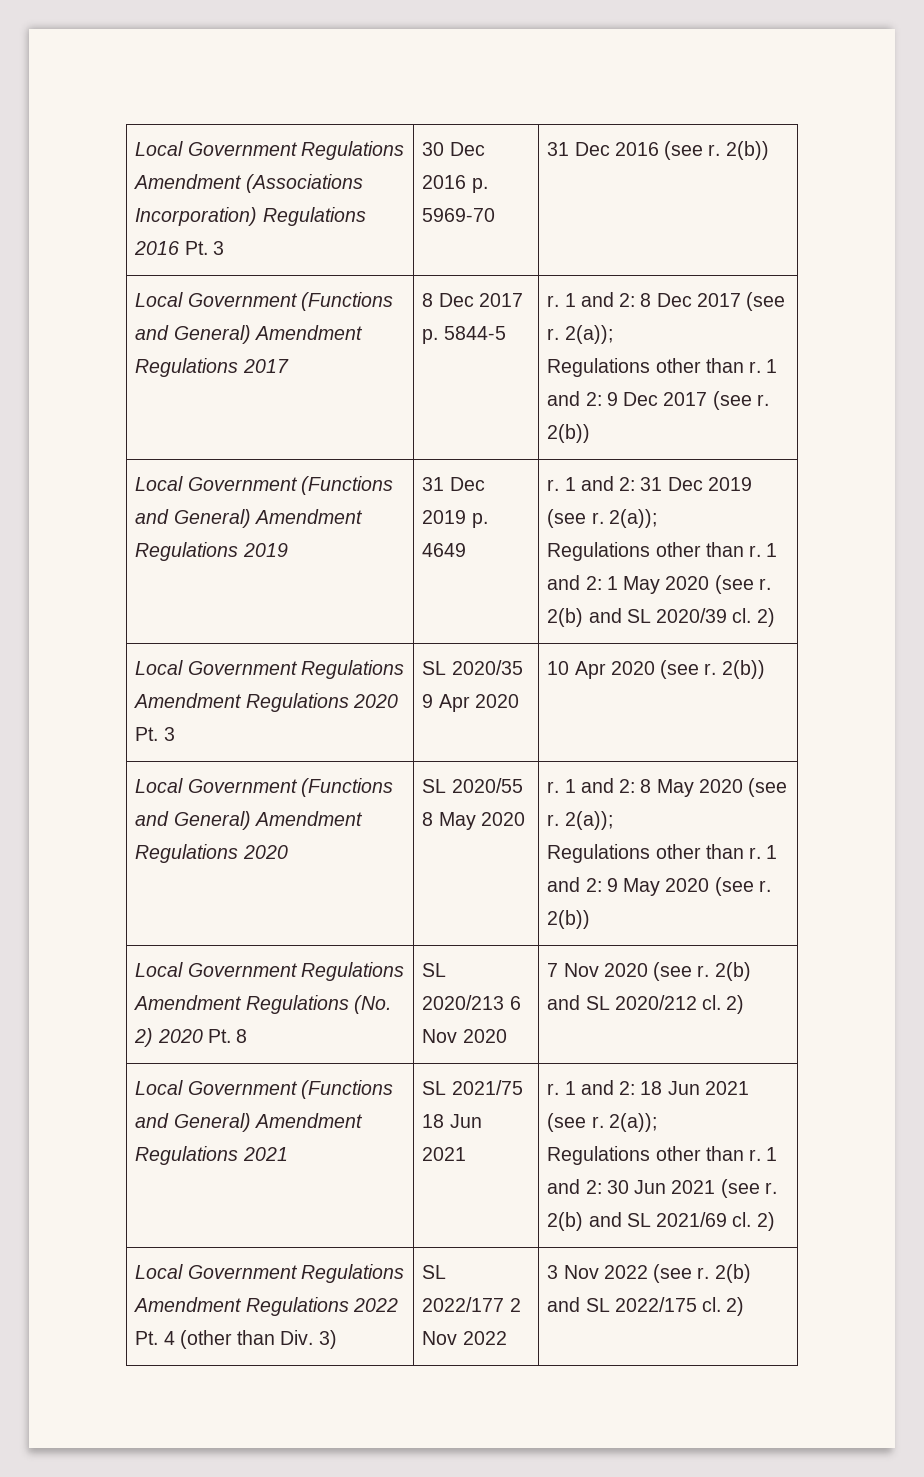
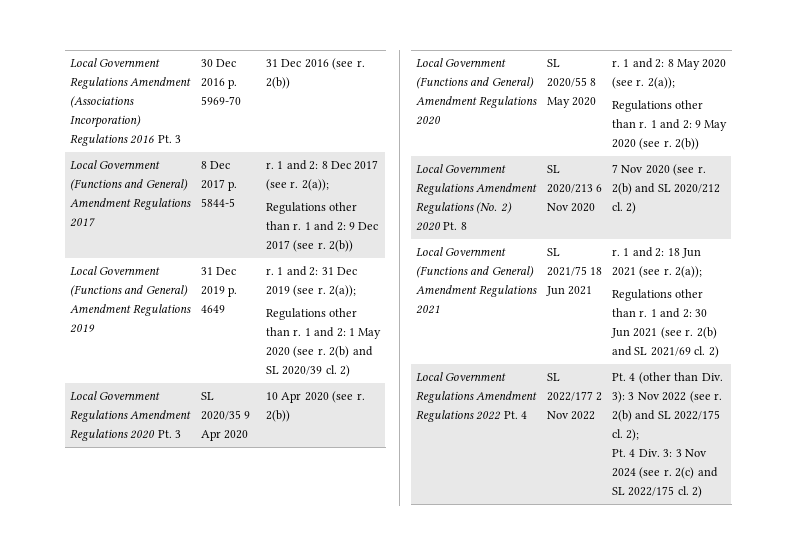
- Local Government Regulations Amendment Regulations 2022 Pt. 4 (other than Div. 3)
+ Local Government Regulations Amendment Regulations 2022 Pt. 4
- 3 Nov 2022 (see r.
+ Pt. 4 (other than Div. 3): 3 Nov 2022 (see r.
+ 2);
+ Pt. 4 Div. 3: 3 Nov 2024 (see r. 2(c) and SL 2022/175 cl.

